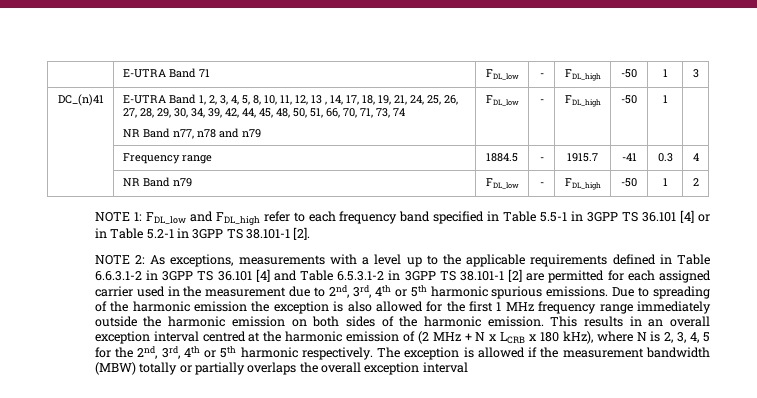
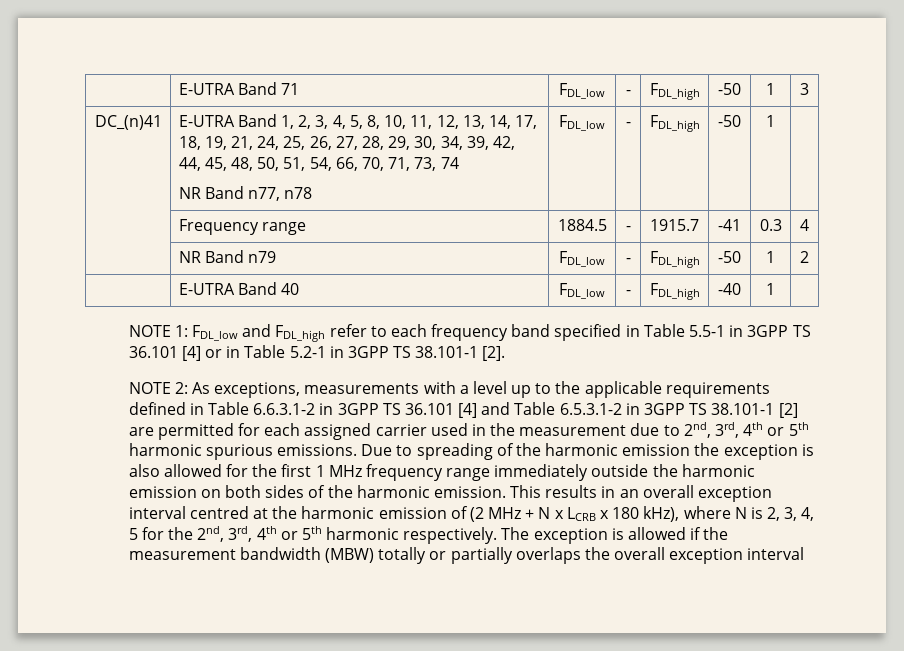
- E-UTRA Band 1, 2, 3, 4, 5, 8, 10, 11, 12, 13 , 14, 17, 18, 19, 21, 24, 25, 26, 27, 28, 29, 30, 34, 39, 42, 44, 45, 48, 50, 51, 66, 70, 71, 73, 74
+ E-UTRA Band 1, 2, 3, 4, 5, 8, 10, 11, 12, 13, 14, 17, 18, 19, 21, 24, 25, 26, 27, 28, 29, 30, 34, 39, 42, 44, 45, 48, 50, 51, 54, 66, 70, 71, 73, 74
- NR Band n77, n78 and n79
+ NR Band n77, n78
+ | E-UTRA Band 40 | FDL_low | - | FDL_high | -40 | 1 |

